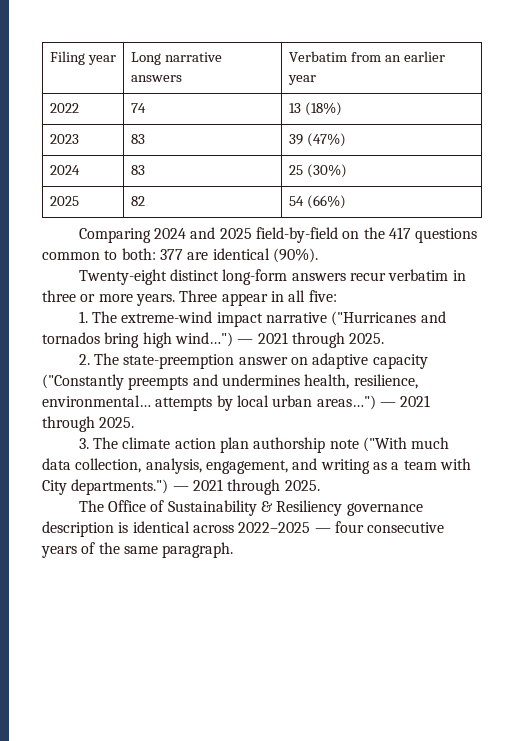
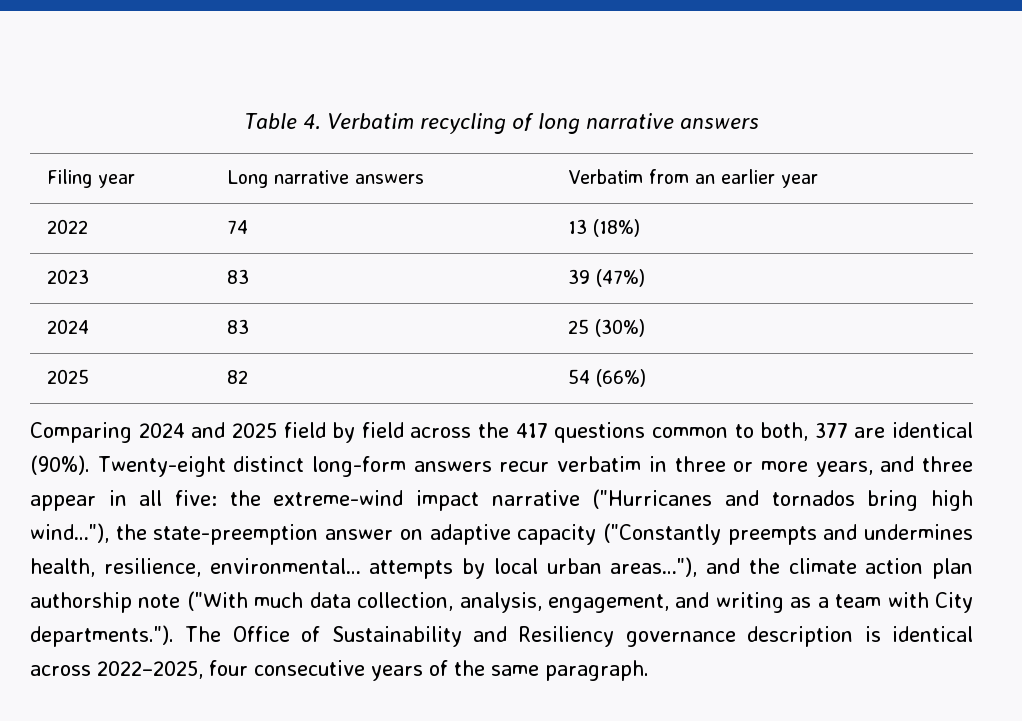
+ Table 4. Verbatim recycling of long narrative answers
- Comparing 2024 and 2025 field-by-field on the 417 questions common to both: 377 are identical (90%).
- Twenty-eight distinct long-form answers recur verbatim in three or more years. Three appear in all five:
- 1. The extreme-wind impact narrative ("Hurricanes and tornados bring high wind…") — 2021 through 2025.
- 2. The state-preemption answer on adaptive capacity ("Constantly preempts and undermines health, resilience, environmental… attempts by local urban areas…") — 2021 through 2025.
- 3. The climate action plan authorship note ("With much data collection, analysis, engagement, and writing as a team with City departments.") — 2021 through 2025.
- The Office of Sustainability & Resiliency governance description is identical across 2022–2025 — four consecutive years of the same paragraph.
+ Comparing 2024 and 2025 field by field across the 417 questions common to both, 377 are identical (90%). Twenty-eight distinct long-form answers recur verbatim in three or more years, and three appear in all five: the extreme-wind impact narrative ("Hurricanes and tornados bring high wind…"), the state-preemption answer on adaptive capacity ("Constantly preempts and undermines health, resilience, environmental… attempts by local urban areas…"), and the climate action plan authorship note ("With much data collection, analysis, engagement, and writing as a team with City departments."). The Office of Sustainability and Resiliency governance description is identical across 2022–2025, four consecutive years of the same paragraph.

